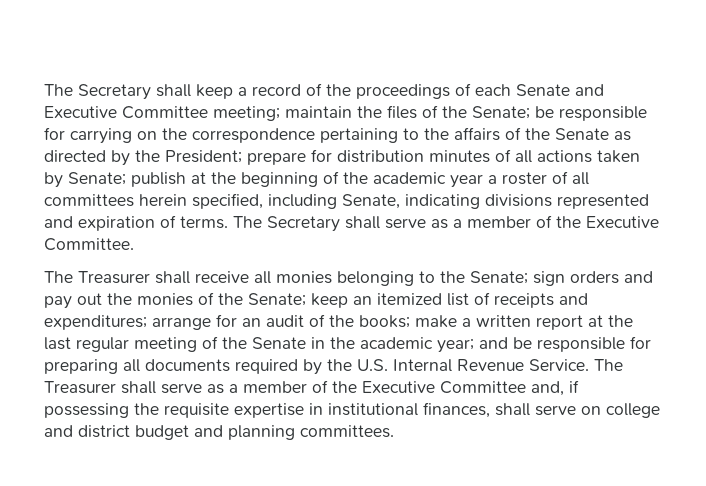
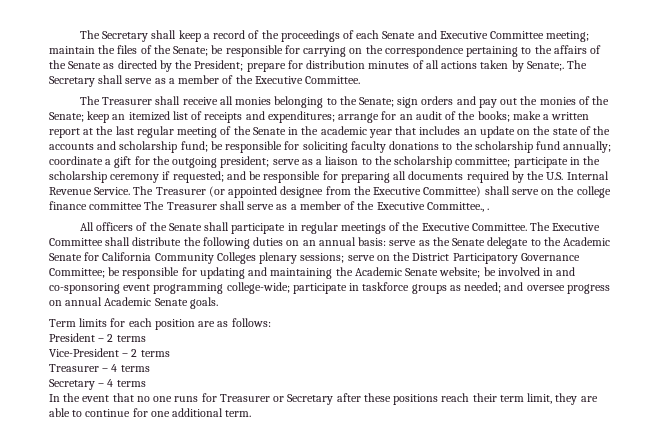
- The Secretary shall keep a record of the proceedings of each Senate and Executive Committee meeting; maintain the files of the Senate; be responsible for carrying on the correspondence pertaining to the affairs of the Senate as directed by the President; prepare for distribution minutes of all actions taken by Senate; publish at the beginning of the academic year a roster of all committees herein specified, including Senate, indicating divisions represented and expiration of terms.
+ The Secretary shall keep a record of the proceedings of each Senate and Executive Committee meeting; maintain the files of the Senate; be responsible for carrying on the correspondence pertaining to the affairs of the Senate as directed by the President; prepare for distribution minutes of all actions taken by Senate;.
- make a written report at the last regular meeting of the Senate in the academic year;
+ make a written report at the last regular meeting of the Senate in the academic year that includes an update on the state of the accounts and scholarship fund; be responsible for soliciting faculty donations to the scholarship fund annually; coordinate a gift for the outgoing president; serve as a liaison to the scholarship committee; participate in the scholarship ceremony if requested;
- The Treasurer shall serve as a member of the Executive Committee and, if possessing the requisite expertise in institutional finances, shall serve on college and district budget and planning committees.
+ The Treasurer (or appointed designee from the Executive Committee) shall serve on the college finance committee The Treasurer shall serve as a member of the Executive Committee., .
+ All officers of the Senate shall participate in regular meetings of the Executive Committee. The Executive Committee shall distribute the following duties on an annual basis: serve as the Senate delegate to the Academic Senate for California Community Colleges plenary sessions; serve on the District Participatory Governance Committee; be responsible for updating and maintaining the Academic Senate website; be involved in and co-sponsoring event programming college-wide; participate in taskforce groups as needed; and oversee progress on annual Academic Senate goals.
+ Term limits for each position are as follows:
+ President – 2 terms
+ Vice-President – 2 terms
+ Treasurer – 4 terms
+ Secretary – 4 terms
+ In the event that no one runs for Treasurer or Secretary after these positions reach their term limit, they are able to continue for one additional term.

